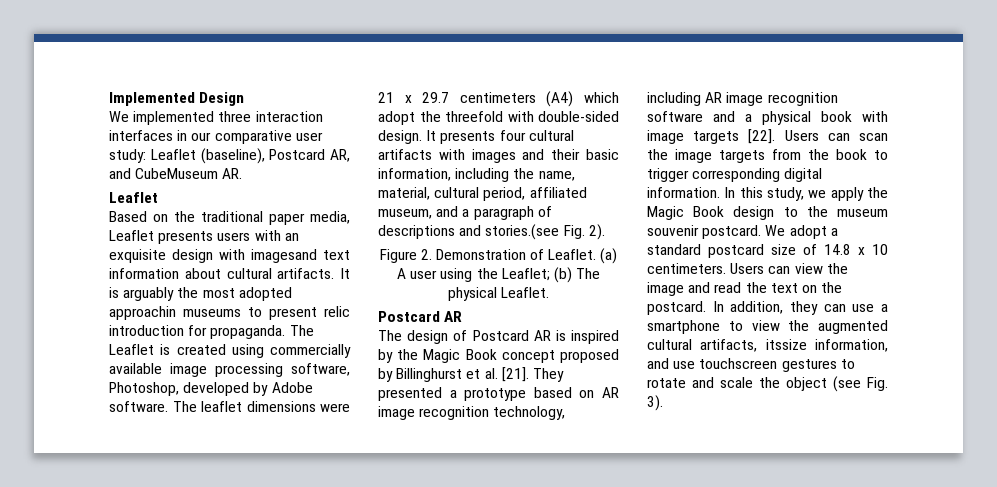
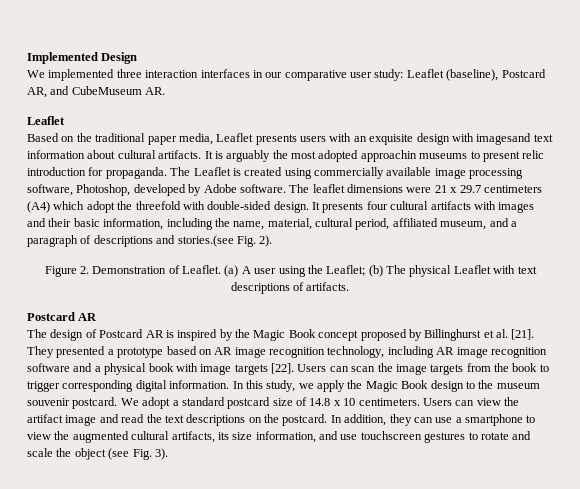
- (a) A user using the Leaflet; (b) The physical Leaflet.
+ (a) A user using the Leaflet; (b) The physical Leaflet with text descriptions of artifacts.
- Users can view the image and read the text on the postcard.
+ Users can view the artifact image and read the text descriptions on the postcard.
- In addition, they can use a smartphone to view the augmented cultural artifacts, itssize information, and use touchscreen gestures to rotate and scale the object (see Fig. 3).
+ In addition, they can use a smartphone to view the augmented cultural artifacts, its size information, and use touchscreen gestures to rotate and scale the object (see Fig. 3).

